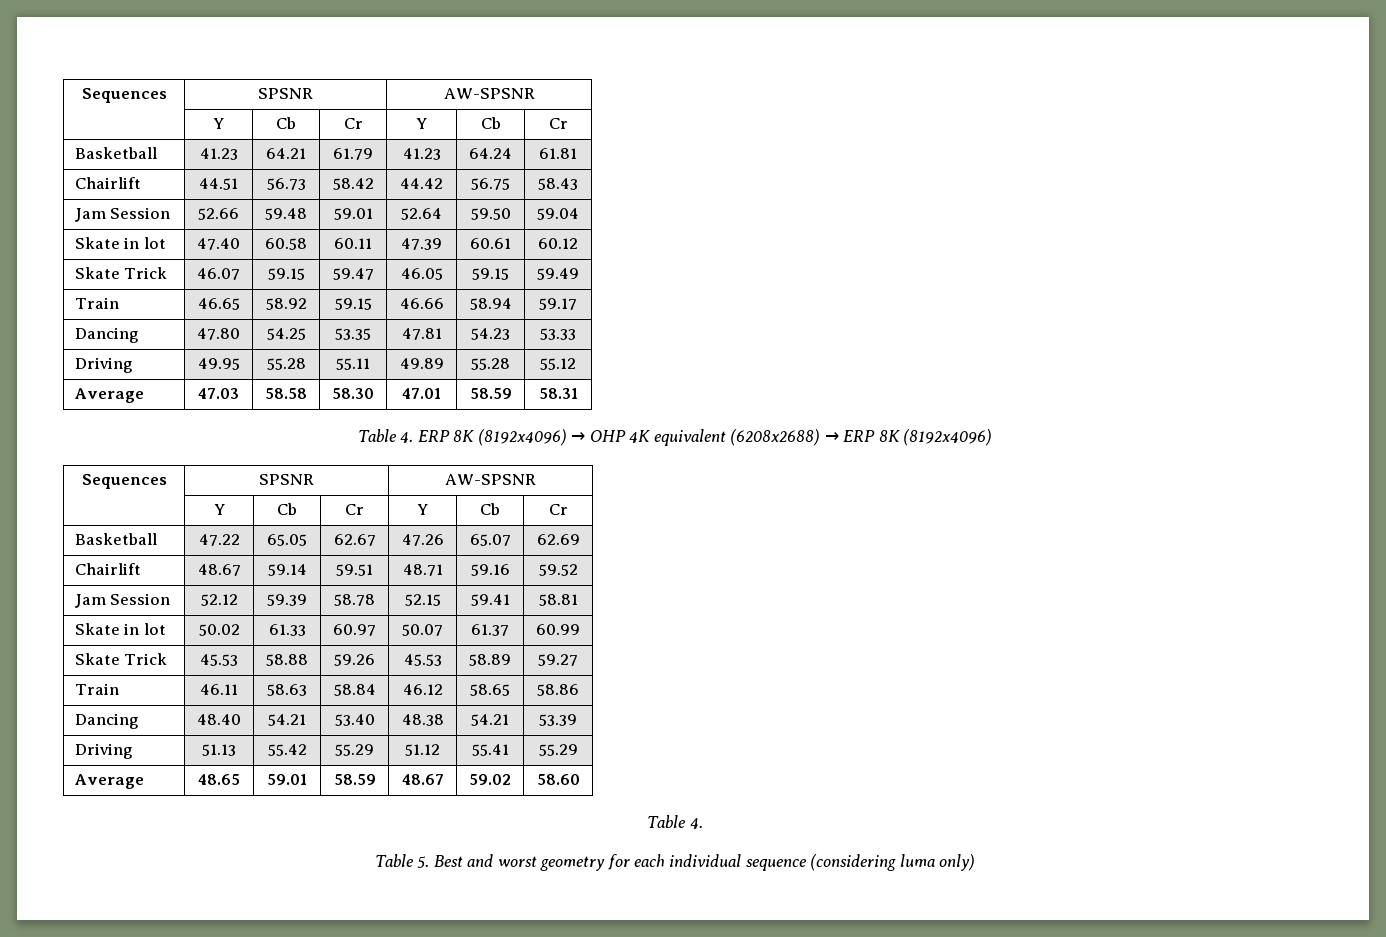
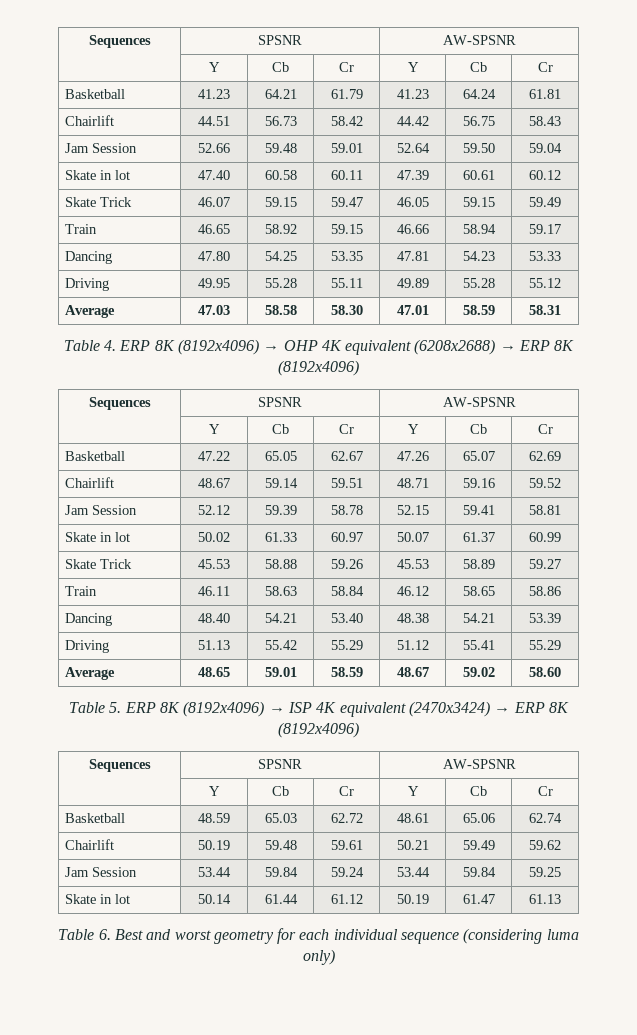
  Average | 48.65 | 59.01 | 58.59 | 48.67 | 59.02 | 58.60
- Table 4.
- Table 5. Best and worst geometry for each individual sequence (considering luma only)
+ Table 5. ERP 8K (8192x4096) → ISP 4K equivalent (2470x3424) → ERP 8K (8192x4096)
+ Sequences | SPSNR | AW-SPSNR
+ | Y | Cb | Cr | Y | Cb | Cr
+ Basketball | 48.59 | 65.03 | 62.72 | 48.61 | 65.06 | 62.74
+ Chairlift | 50.19 | 59.48 | 59.61 | 50.21 | 59.49 | 59.62
+ Jam Session | 53.44 | 59.84 | 59.24 | 53.44 | 59.84 | 59.25
+ Skate in lot | 50.14 | 61.44 | 61.12 | 50.19 | 61.47 | 61.13
+ Table 6. Best and worst geometry for each individual sequence (considering luma only)

